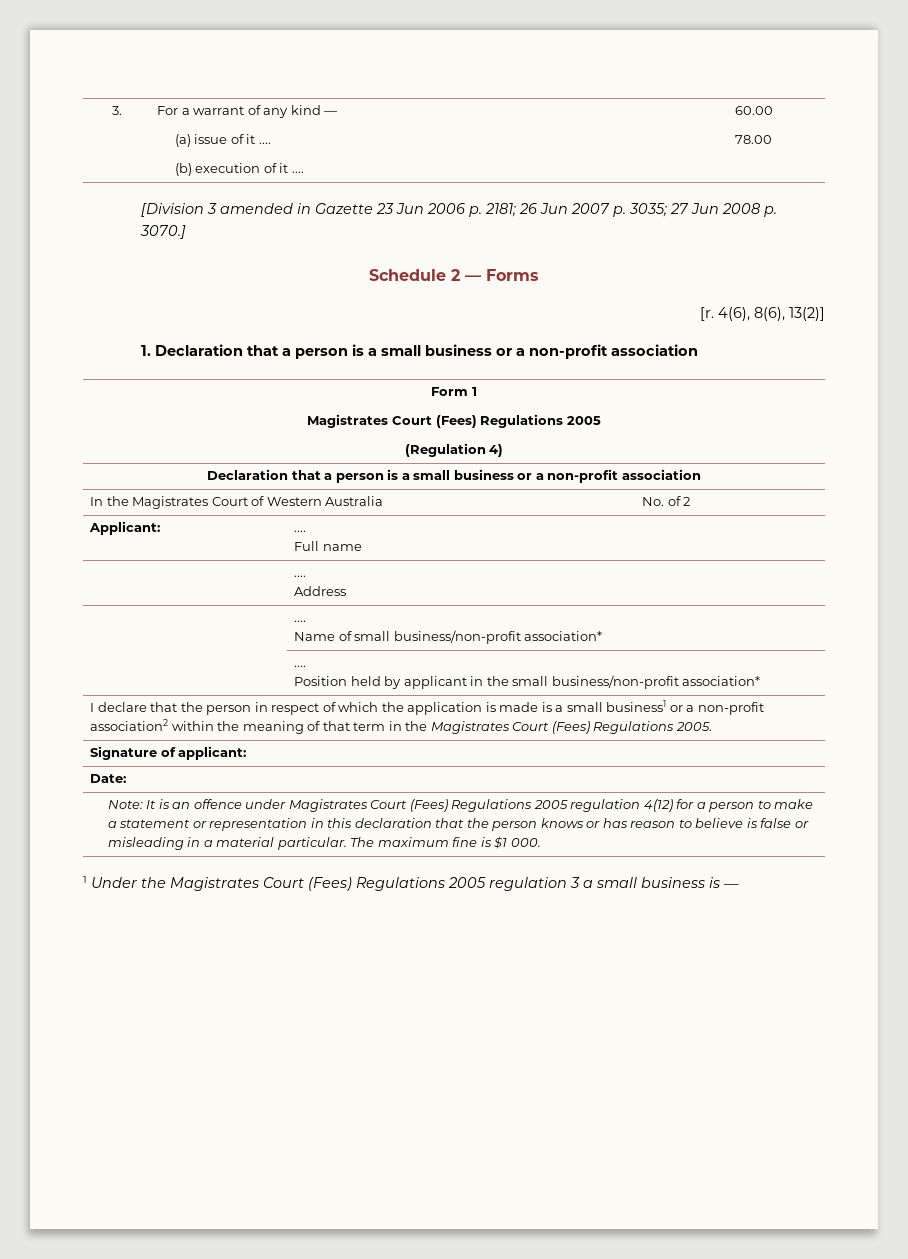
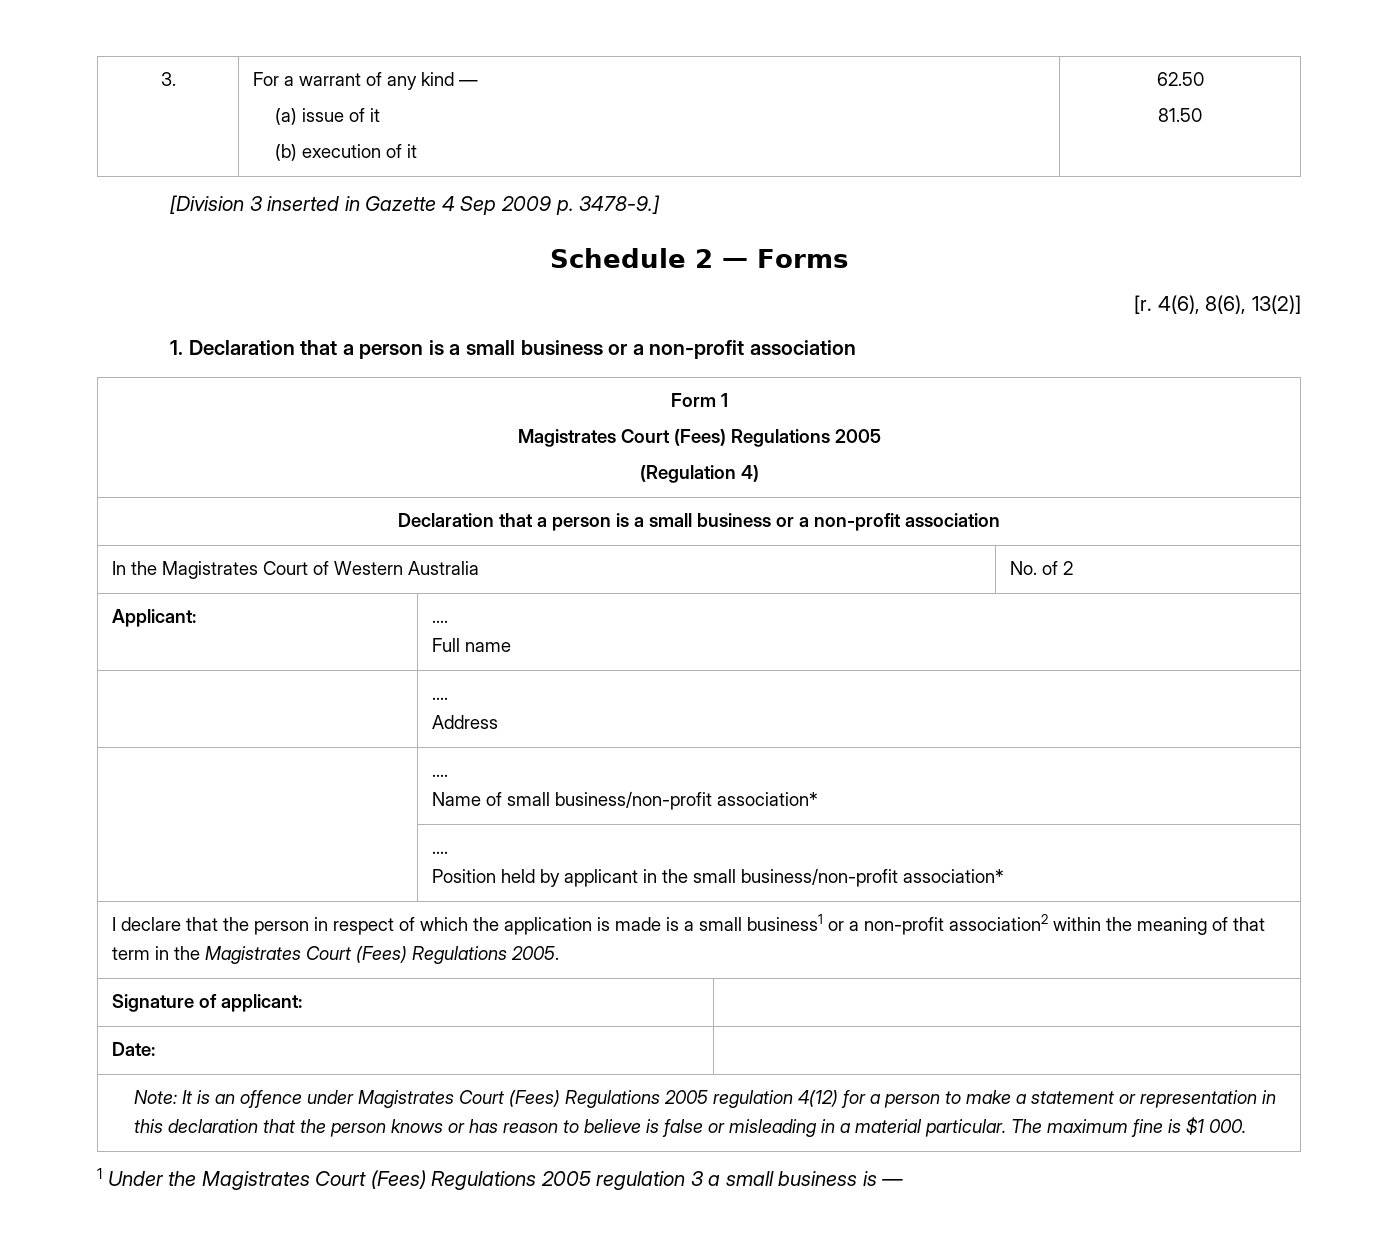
  3. | For a warrant of any kind —
- (a) issue of it ....
- (b) execution of it .... | 60.00
- 78.00
+ (a) issue of it
+ (b) execution of it | 62.50
+ 81.50
- [Division 3 amended in Gazette 23 Jun 2006 p. 2181; 26 Jun 2007 p. 3035; 27 Jun 2008 p. 3070.]
+ [Division 3 inserted in Gazette 4 Sep 2009 p. 3478-9.]

